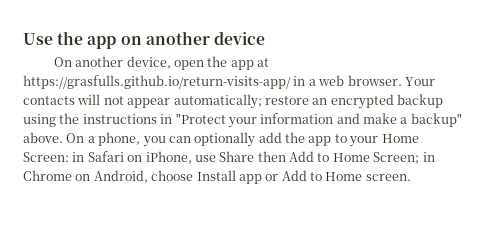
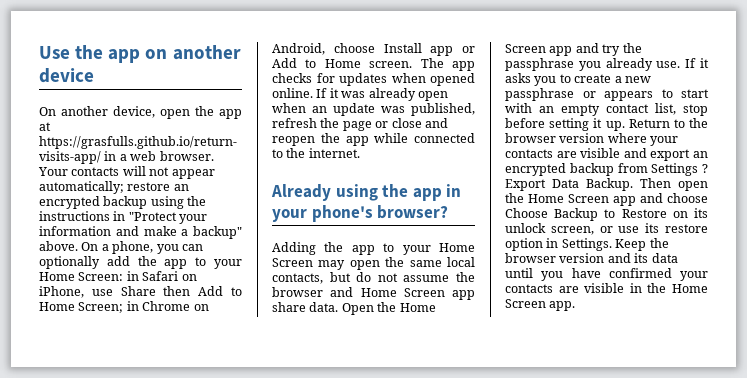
+ The app checks for updates when opened online. If it was already open when an update was published, refresh the page or close and reopen the app while connected to the internet.
+ Already using the app in your phone's browser?
+ Adding the app to your Home Screen may open the same local contacts, but do not assume the browser and Home Screen app share data. Open the Home Screen app and try the passphrase you already use. If it asks you to create a new passphrase or appears to start with an empty contact list, stop before setting it up. Return to the browser version where your contacts are visible and export an encrypted backup from Settings ? Export Data Backup. Then open the Home Screen app and choose Choose Backup to Restore on its unlock screen, or use its restore option in Settings. Keep the browser version and its data until you have confirmed your contacts are visible in the Home Screen app.

